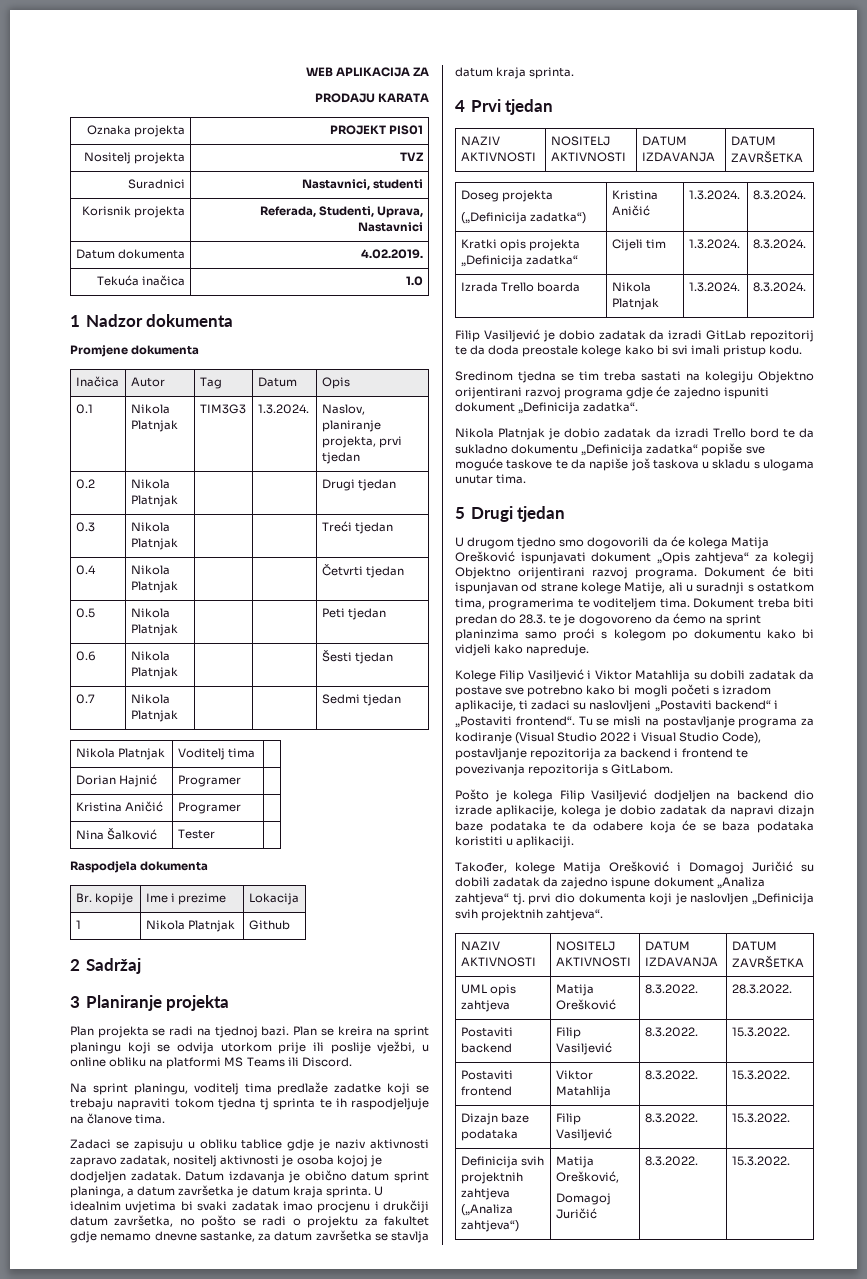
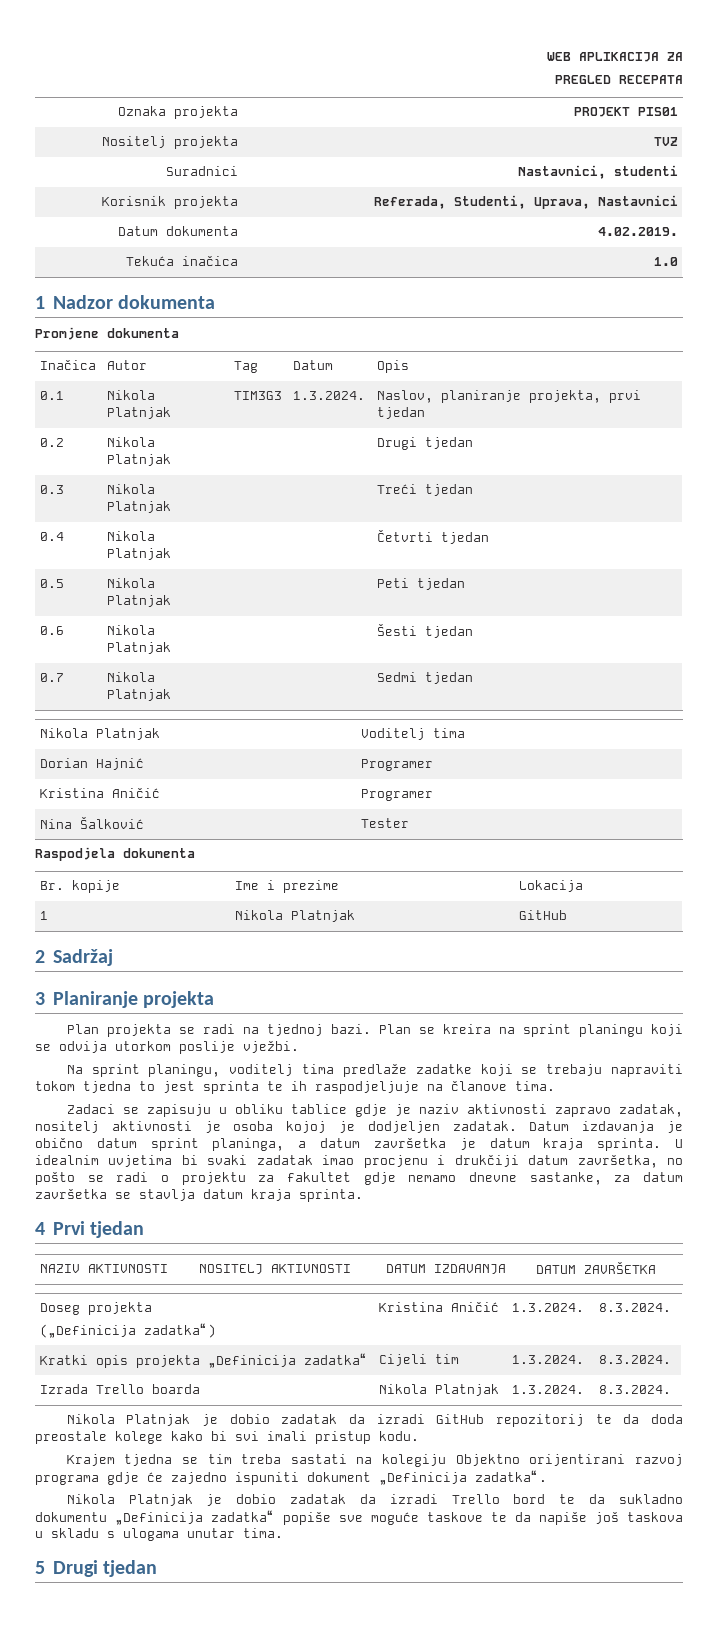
- PRODAJU KARATA
+ PREGLED RECEPATA
- 1 | Nikola Platnjak | Github
+ 1 | Nikola Platnjak | GitHub
- Plan se kreira na sprint planingu koji se odvija utorkom prije ili poslije vježbi, u online obliku na platformi MS Teams ili Discord.
+ Plan se kreira na sprint planingu koji se odvija utorkom poslije vježbi.
- Na sprint planingu, voditelj tima predlaže zadatke koji se trebaju napraviti tokom tjedna tj sprinta te ih raspodjeljuje na članove tima.
+ Na sprint planingu, voditelj tima predlaže zadatke koji se trebaju napraviti tokom tjedna to jest sprinta te ih raspodjeljuje na članove tima.
- Filip Vasiljević je dobio zadatak da izradi GitLab repozitorij te da doda preostale kolege kako bi svi imali pristup kodu.
+ Nikola Platnjak je dobio zadatak da izradi GitHub repozitorij te da doda preostale kolege kako bi svi imali pristup kodu.
- Sredinom tjedna se tim treba sastati na kolegiju Objektno orijentirani razvoj programa gdje će zajedno ispuniti dokument „Definicija zadatka“.
+ Krajem tjedna se tim treba sastati na kolegiju Objektno orijentirani razvoj programa gdje će zajedno ispuniti dokument „Definicija zadatka“.
- U drugom tjedno smo dogovorili da će kolega Matija Orešković ispunjavati dokument „Opis zahtjeva“ za kolegij Objektno orijentirani razvoj programa. Dokument će biti ispunjavan od strane kolege Matije, ali u suradnji s ostatkom tima, programerima te voditeljem tima. Dokument treba biti predan do 28.3. te je dogovoreno da ćemo na sprint planinzima samo proći s kolegom po dokumentu kako bi vidjeli kako napreduje.
- Kolege Filip Vasiljević i Viktor Matahlija su dobili zadatak da postave sve potrebno kako bi mogli početi s izradom aplikacije, ti zadaci su naslovljeni „Postaviti backend“ i „Postaviti frontend“. Tu se misli na postavljanje programa za kodiranje (Visual Studio 2022 i Visual Studio Code), postavljanje repozitorija za backend i frontend te povezivanja repozitorija s GitLabom.
- Pošto je kolega Filip Vasiljević dodjeljen na backend dio izrade aplikacije, kolega je dobio zadatak da napravi dizajn baze podataka te da odabere koja će se baza podataka koristiti u aplikaciji.
- Također, kolege Matija Orešković i Domagoj Juričić su dobili zadatak da zajedno ispune dokument „Analiza zahtjeva“ tj. prvi dio dokumenta koji je naslovljen „Definicija svih projektnih zahtjeva“.
- NAZIV AKTIVNOSTI | NOSITELJ AKTIVNOSTI | DATUM IZDAVANJA | DATUM ZAVRŠETKA
- UML opis zahtjeva | Matija Orešković | 8.3.2022. | 28.3.2022.
- Postaviti backend | Filip Vasiljević | 8.3.2022. | 15.3.2022.
- Postaviti frontend | Viktor Matahlija | 8.3.2022. | 15.3.2022.
- Dizajn baze podataka | Filip Vasiljević | 8.3.2022. | 15.3.2022.
- Definicija svih projektnih zahtjeva („Analiza zahtjeva“) | Matija Orešković,
- Domagoj Juričić | 8.3.2022. | 15.3.2022.

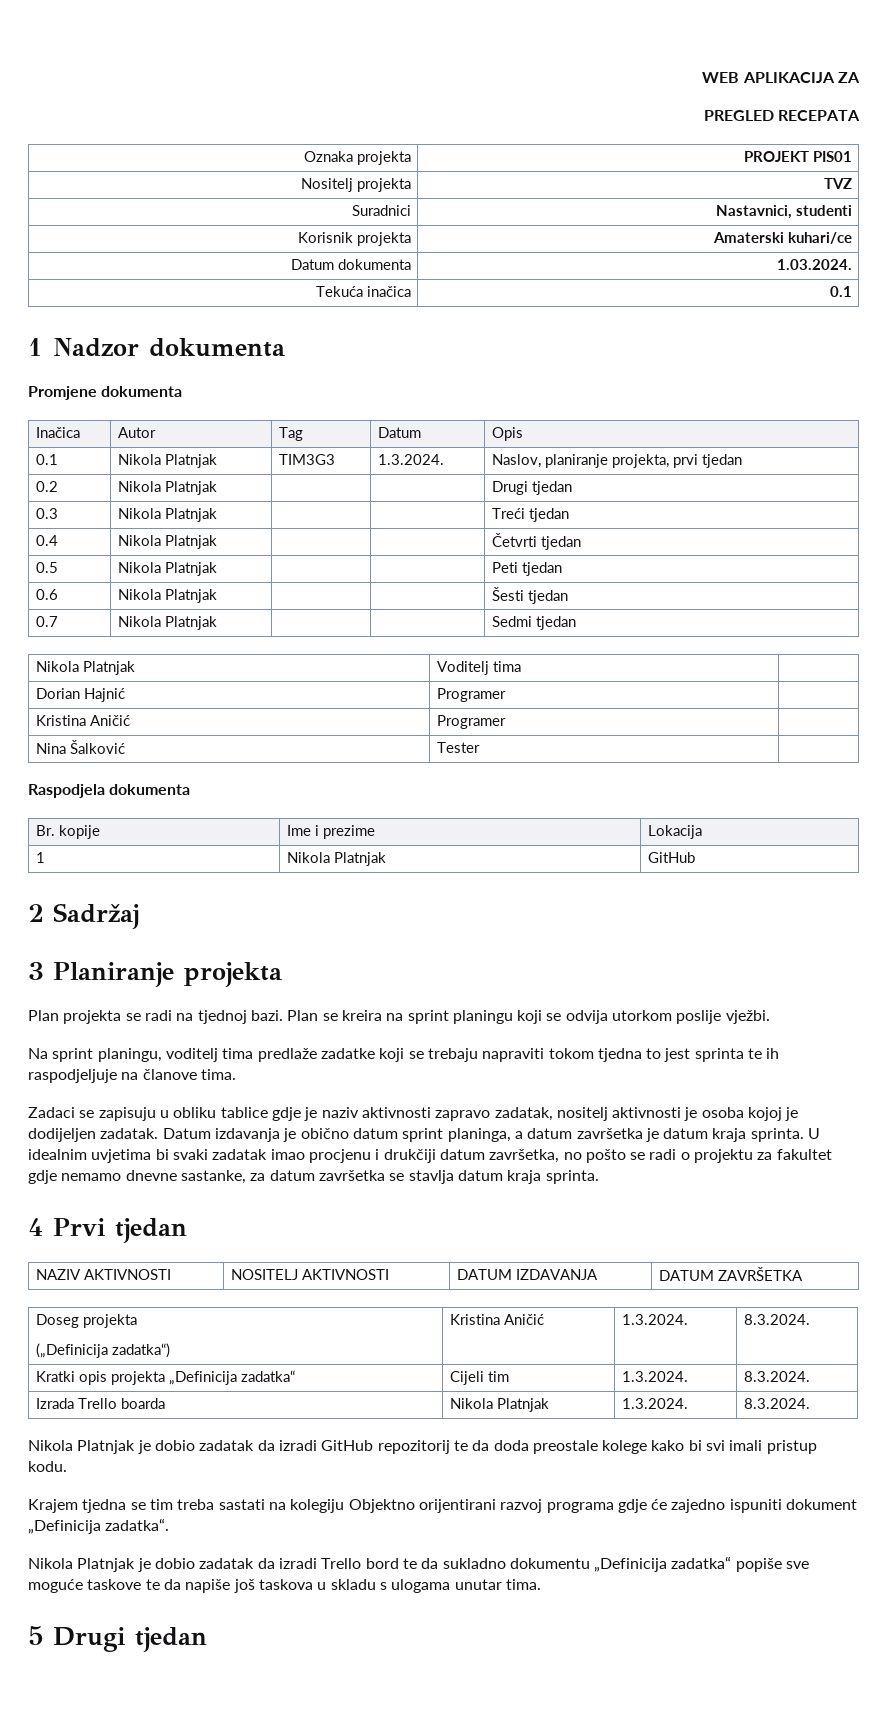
- Korisnik projekta | Referada, Studenti, Uprava, Nastavnici
+ Korisnik projekta | Amaterski kuhari/ce
- Datum dokumenta | 4.02.2019.
+ Datum dokumenta | 1.03.2024.
- Tekuća inačica | 1.0
+ Tekuća inačica | 0.1
- Zadaci se zapisuju u obliku tablice gdje je naziv aktivnosti zapravo zadatak, nositelj aktivnosti je osoba kojoj je dodjeljen zadatak.
+ Zadaci se zapisuju u obliku tablice gdje je naziv aktivnosti zapravo zadatak, nositelj aktivnosti je osoba kojoj je dodijeljen zadatak.

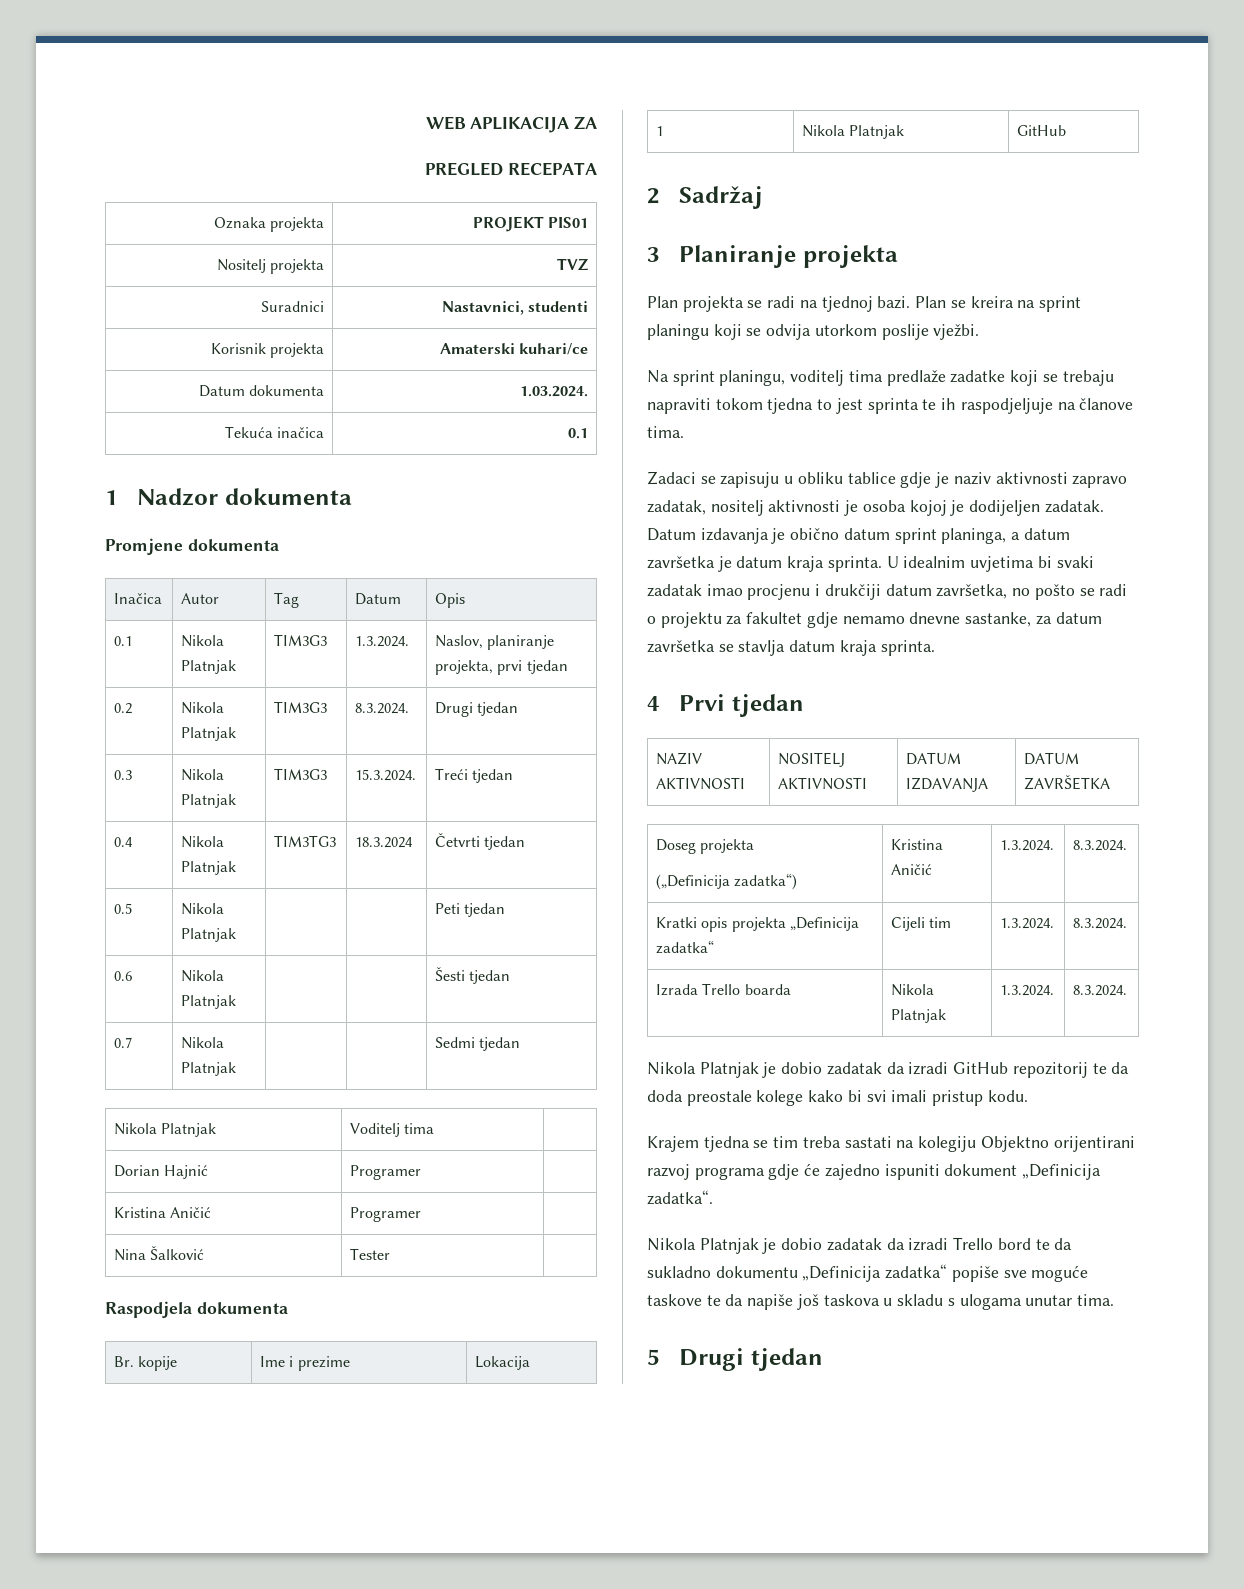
- 0.2 | Nikola Platnjak | | | Drugi tjedan
+ 0.2 | Nikola Platnjak | TIM3G3 | 8.3.2024. | Drugi tjedan
- 0.3 | Nikola Platnjak | | | Treći tjedan
+ 0.3 | Nikola Platnjak | TIM3G3 | 15.3.2024. | Treći tjedan
- 0.4 | Nikola Platnjak | | | Četvrti tjedan
+ 0.4 | Nikola Platnjak | TIM3TG3 | 18.3.2024 | Četvrti tjedan

